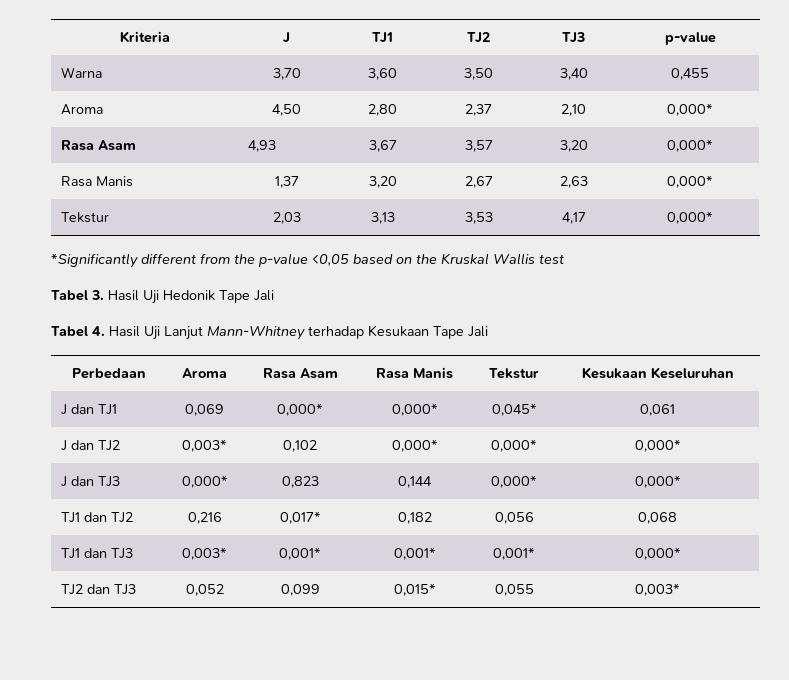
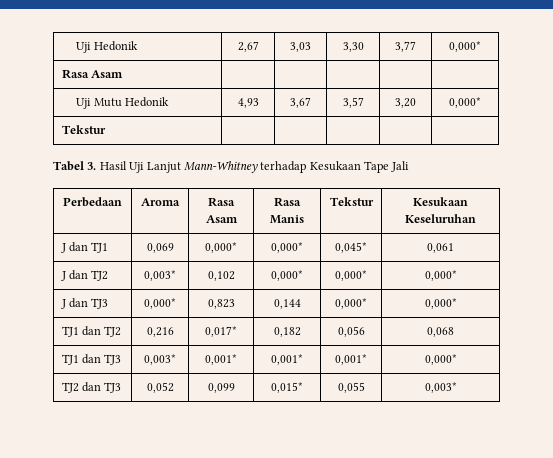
- Kriteria | J | TJ1 | TJ2 | TJ3 | p-value
- Warna | 3,70 | 3,60 | 3,50 | 3,40 | 0,455
- Aroma | 4,50 | 2,80 | 2,37 | 2,10 | 0,000*
+ Uji Hedonik | 2,67 | 3,03 | 3,30 | 3,77 | 0,000*
- Rasa Asam | 4,93 | 3,67 | 3,57 | 3,20 | 0,000*
+ Rasa Asam | | | | |
+ Uji Mutu Hedonik | 4,93 | 3,67 | 3,57 | 3,20 | 0,000*
- Rasa Manis | 1,37 | 3,20 | 2,67 | 2,63 | 0,000*
- Tekstur | 2,03 | 3,13 | 3,53 | 4,17 | 0,000*
- *Significantly different from the p-value <0,05 based on the Kruskal Wallis test
- Tabel 3. Hasil Uji Hedonik Tape Jali
- Tabel 4. Hasil Uji Lanjut Mann-Whitney terhadap Kesukaan Tape Jali
+ Tekstur | | | | |
+ Tabel 3. Hasil Uji Lanjut Mann-Whitney terhadap Kesukaan Tape Jali

